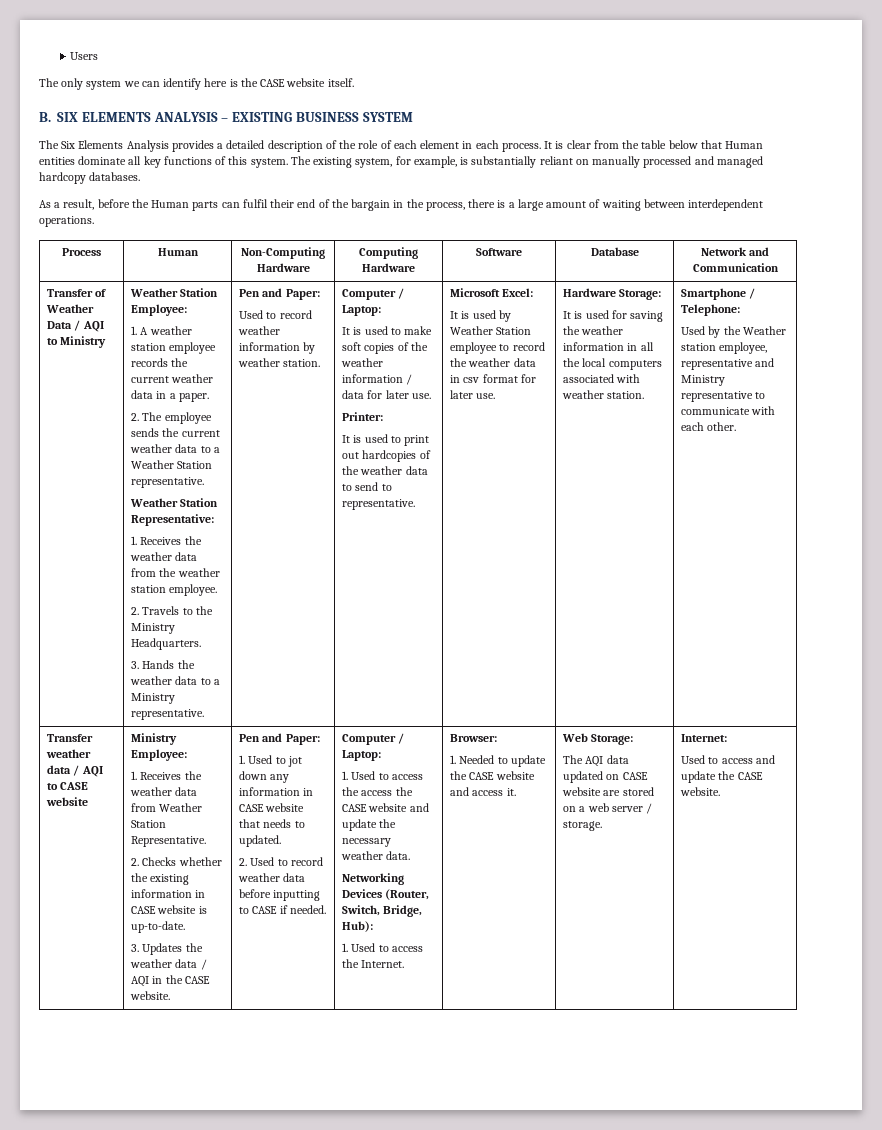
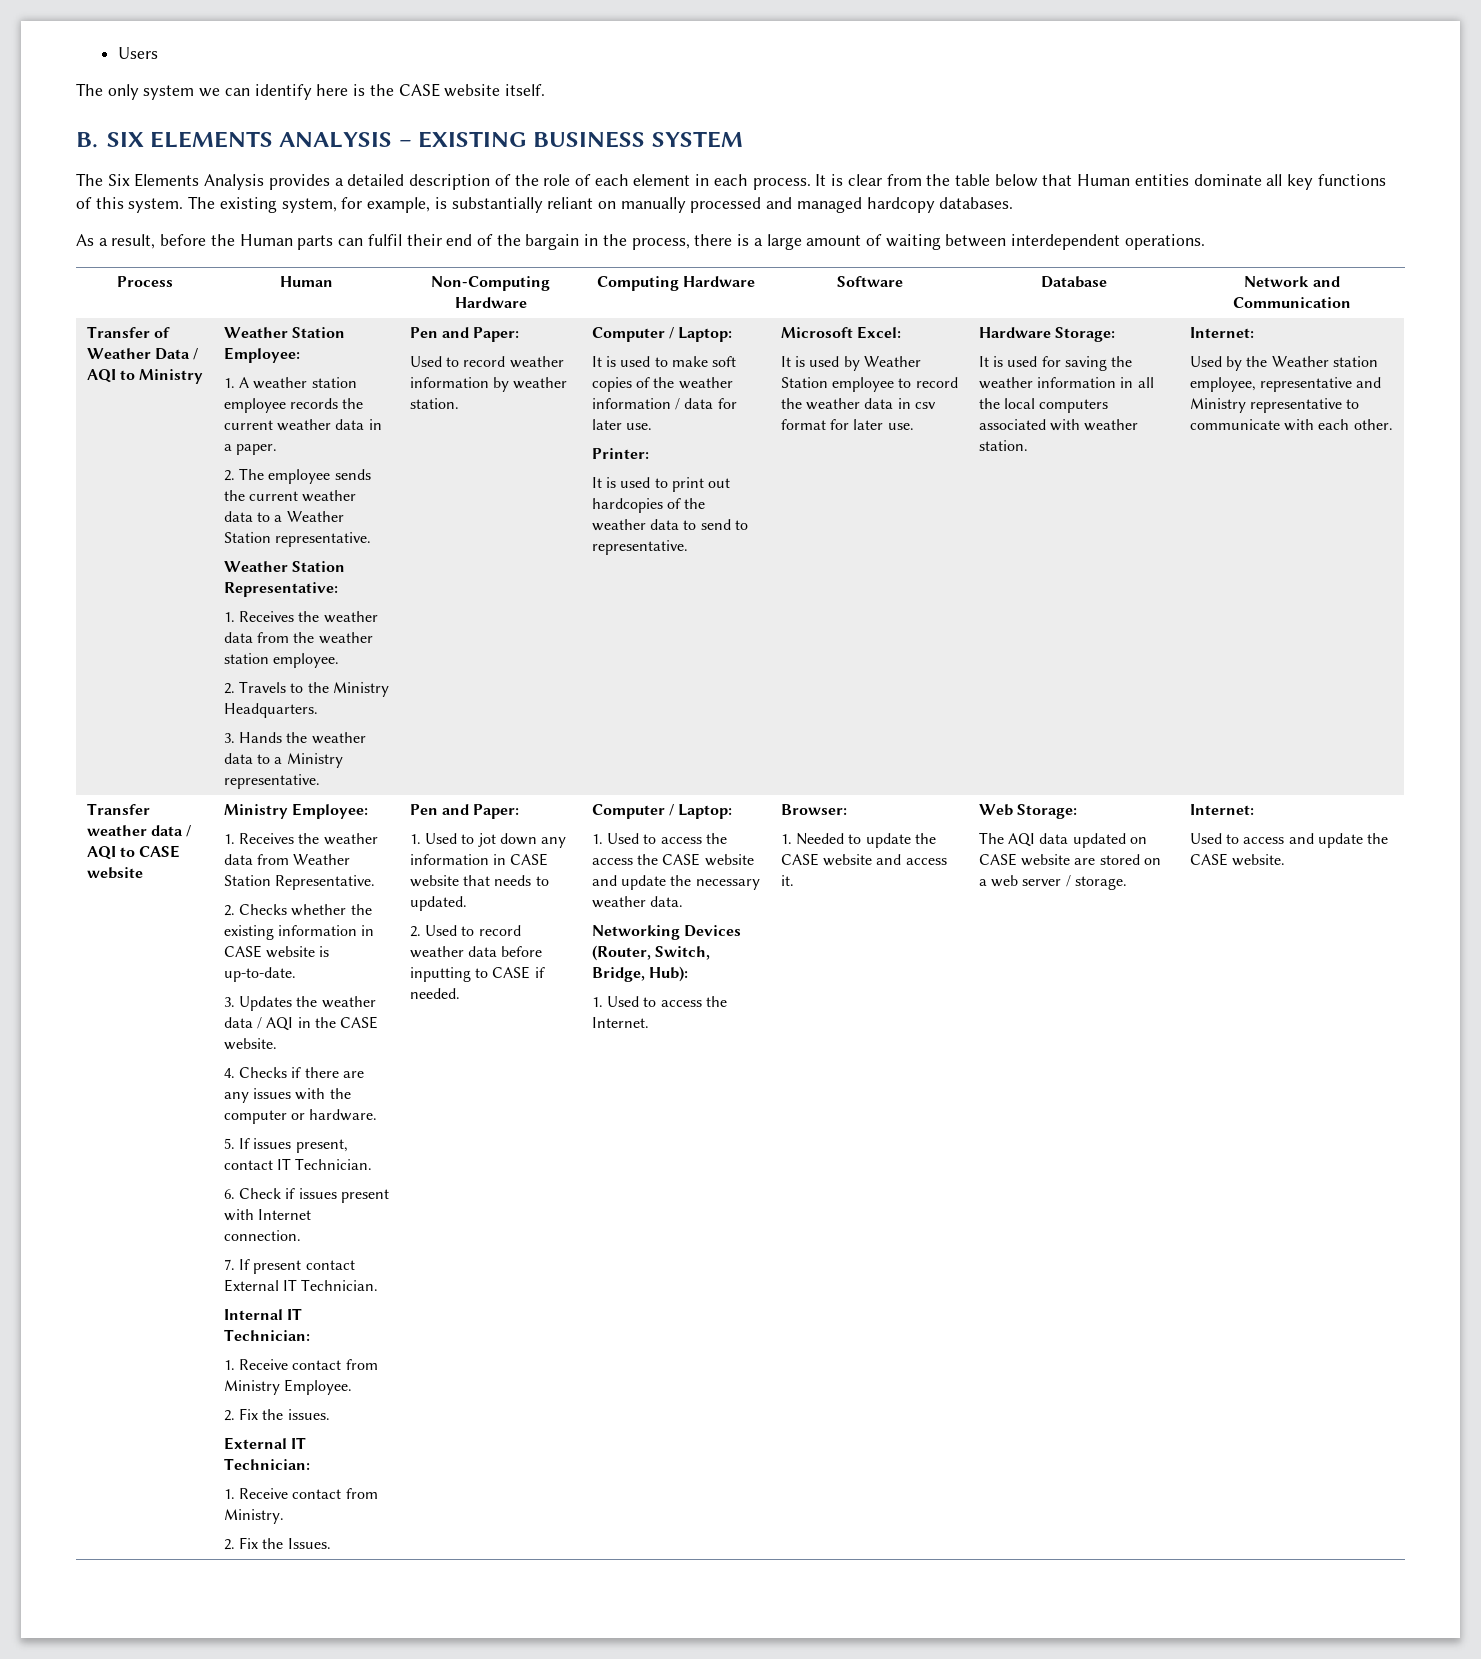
- It is used for saving the weather information in all the local computers associated with weather station. | Smartphone / Telephone:
+ It is used for saving the weather information in all the local computers associated with weather station. | Internet:
+ 4. Checks if there are any issues with the computer or hardware.
+ 5. If issues present, contact IT Technician.
+ 6. Check if issues present with Internet connection.
+ 7. If present contact External IT Technician.
+ Internal IT Technician:
+ 1. Receive contact from Ministry Employee.
+ 2. Fix the issues.
+ External IT Technician:
+ 1. Receive contact from Ministry.
+ 2. Fix the Issues.

